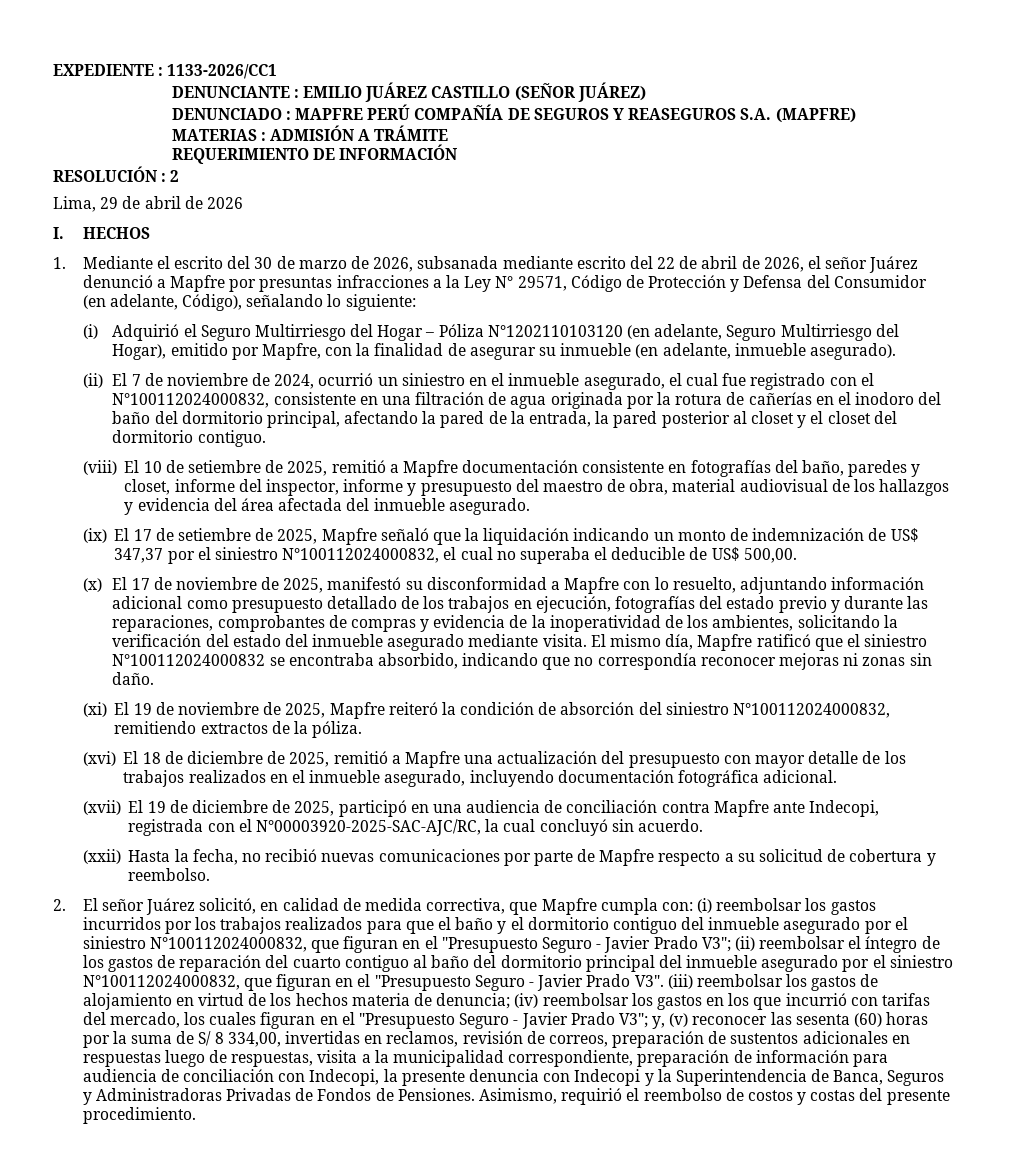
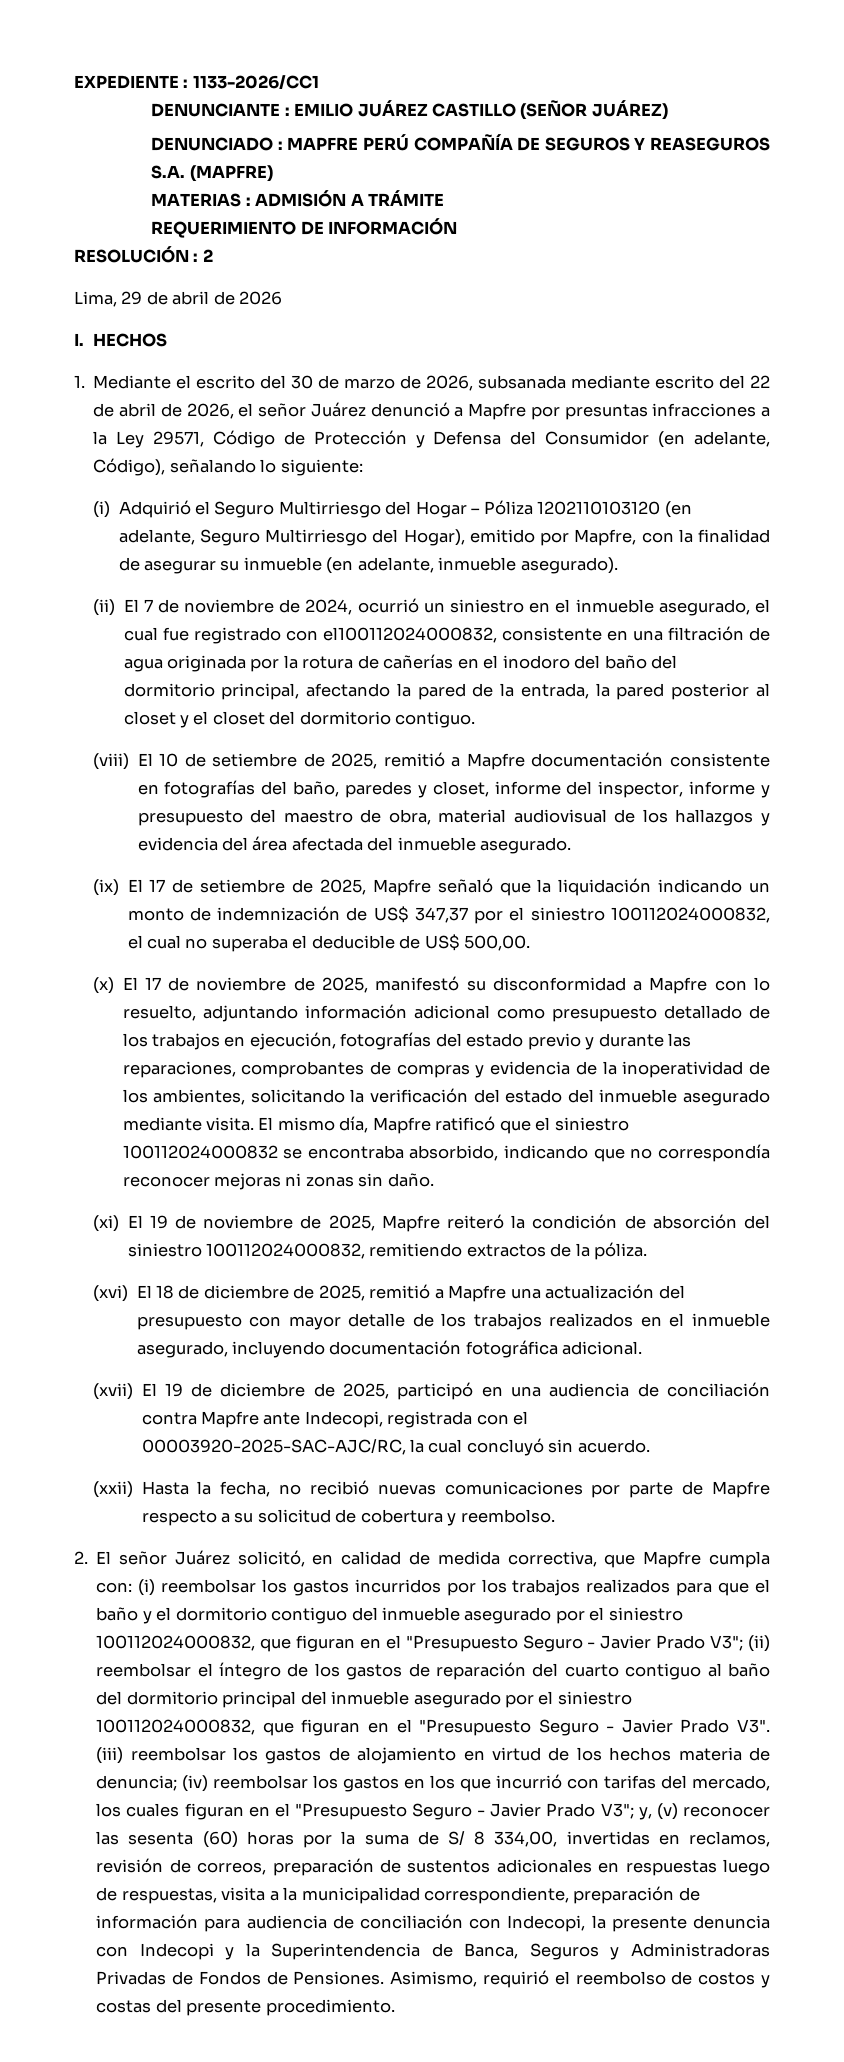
- 1. Mediante el escrito del 30 de marzo de 2026, subsanada mediante escrito del 22 de abril de 2026, el señor Juárez denunció a Mapfre por presuntas infracciones a la Ley N° 29571, Código de Protección y Defensa del Consumidor (en adelante, Código), señalando lo siguiente:
+ 1. Mediante el escrito del 30 de marzo de 2026, subsanada mediante escrito del 22 de abril de 2026, el señor Juárez denunció a Mapfre por presuntas infracciones a la Ley 29571, Código de Protección y Defensa del Consumidor (en adelante, Código), señalando lo siguiente:
- (i) Adquirió el Seguro Multirriesgo del Hogar – Póliza N°1202110103120 (en adelante, Seguro Multirriesgo del Hogar), emitido por Mapfre, con la finalidad de asegurar su inmueble (en adelante, inmueble asegurado).
+ (i) Adquirió el Seguro Multirriesgo del Hogar – Póliza 1202110103120 (en adelante, Seguro Multirriesgo del Hogar), emitido por Mapfre, con la finalidad de asegurar su inmueble (en adelante, inmueble asegurado).
- (ii) El 7 de noviembre de 2024, ocurrió un siniestro en el inmueble asegurado, el cual fue registrado con el N°100112024000832, consistente en una filtración de agua originada por la rotura de cañerías en el inodoro del baño del dormitorio principal, afectando la pared de la entrada, la pared posterior al closet y el closet del dormitorio contiguo.
+ (ii) El 7 de noviembre de 2024, ocurrió un siniestro en el inmueble asegurado, el cual fue registrado con el100112024000832, consistente en una filtración de agua originada por la rotura de cañerías en el inodoro del baño del dormitorio principal, afectando la pared de la entrada, la pared posterior al closet y el closet del dormitorio contiguo.
- (ix) El 17 de setiembre de 2025, Mapfre señaló que la liquidación indicando un monto de indemnización de US$ 347,37 por el siniestro N°100112024000832, el cual no superaba el deducible de US$ 500,00.
+ (ix) El 17 de setiembre de 2025, Mapfre señaló que la liquidación indicando un monto de indemnización de US$ 347,37 por el siniestro 100112024000832, el cual no superaba el deducible de US$ 500,00.
- El mismo día, Mapfre ratificó que el siniestro N°100112024000832 se encontraba absorbido, indicando que no correspondía reconocer mejoras ni zonas sin daño.
+ El mismo día, Mapfre ratificó que el siniestro 100112024000832 se encontraba absorbido, indicando que no correspondía reconocer mejoras ni zonas sin daño.
- (xi) El 19 de noviembre de 2025, Mapfre reiteró la condición de absorción del siniestro N°100112024000832, remitiendo extractos de la póliza.
+ (xi) El 19 de noviembre de 2025, Mapfre reiteró la condición de absorción del siniestro 100112024000832, remitiendo extractos de la póliza.
- (xvii) El 19 de diciembre de 2025, participó en una audiencia de conciliación contra Mapfre ante Indecopi, registrada con el N°00003920-2025-SAC-AJC/RC, la cual concluyó sin acuerdo.
+ (xvii) El 19 de diciembre de 2025, participó en una audiencia de conciliación contra Mapfre ante Indecopi, registrada con el 00003920-2025-SAC-AJC/RC, la cual concluyó sin acuerdo.
- (i) reembolsar los gastos incurridos por los trabajos realizados para que el baño y el dormitorio contiguo del inmueble asegurado por el siniestro N°100112024000832, que figuran en el "Presupuesto Seguro - Javier Prado V3";
+ (i) reembolsar los gastos incurridos por los trabajos realizados para que el baño y el dormitorio contiguo del inmueble asegurado por el siniestro 100112024000832, que figuran en el "Presupuesto Seguro - Javier Prado V3";
- (ii) reembolsar el íntegro de los gastos de reparación del cuarto contiguo al baño del dormitorio principal del inmueble asegurado por el siniestro N°100112024000832, que figuran en el "Presupuesto Seguro - Javier Prado V3". (iii) reembolsar los gastos de alojamiento en virtud de los hechos materia de denuncia;
+ (ii) reembolsar el íntegro de los gastos de reparación del cuarto contiguo al baño del dormitorio principal del inmueble asegurado por el siniestro 100112024000832, que figuran en el "Presupuesto Seguro - Javier Prado V3". (iii) reembolsar los gastos de alojamiento en virtud de los hechos materia de denuncia;

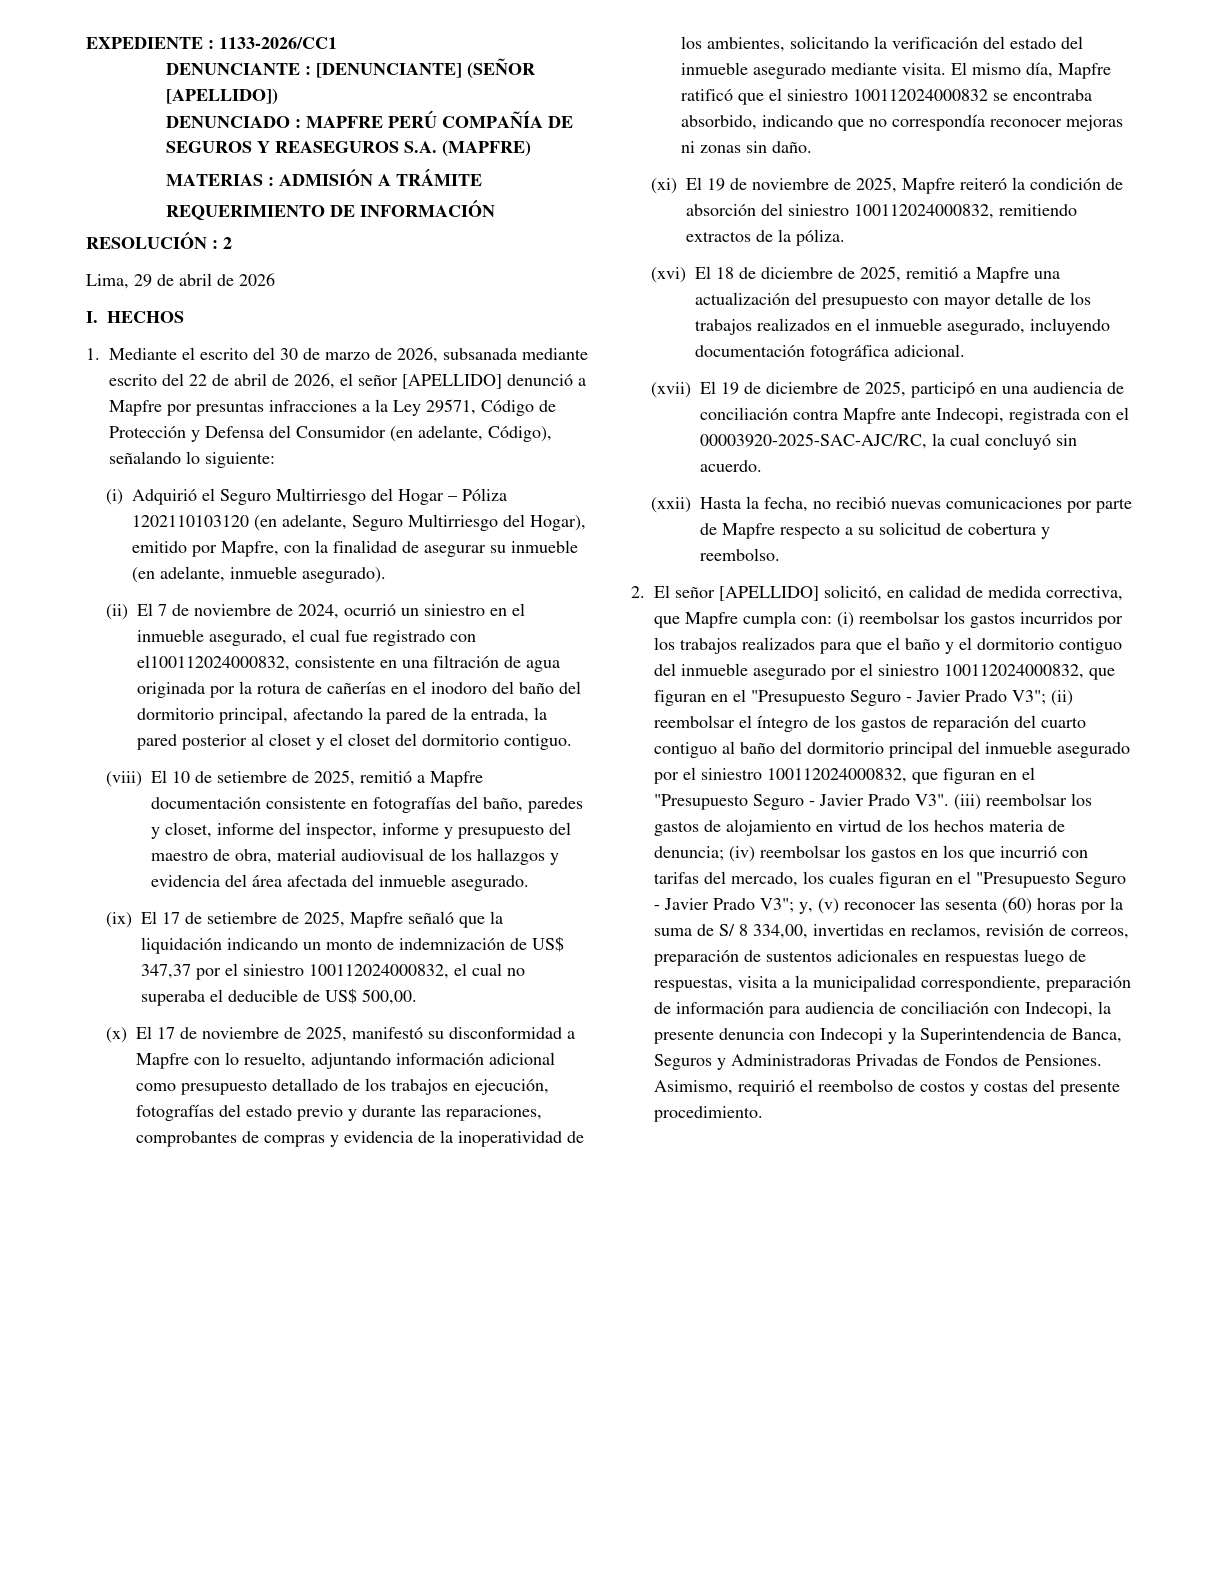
- DENUNCIANTE : EMILIO JUÁREZ CASTILLO (SEÑOR JUÁREZ)
+ DENUNCIANTE : [DENUNCIANTE] (SEÑOR [APELLIDO])
- 1. Mediante el escrito del 30 de marzo de 2026, subsanada mediante escrito del 22 de abril de 2026, el señor Juárez denunció a Mapfre por presuntas infracciones a la Ley 29571, Código de Protección y Defensa del Consumidor (en adelante, Código), señalando lo siguiente:
+ 1. Mediante el escrito del 30 de marzo de 2026, subsanada mediante escrito del 22 de abril de 2026, el señor [APELLIDO] denunció a Mapfre por presuntas infracciones a la Ley 29571, Código de Protección y Defensa del Consumidor (en adelante, Código), señalando lo siguiente:
- 2. El señor Juárez solicitó, en calidad de medida correctiva, que Mapfre cumpla con:
+ 2. El señor [APELLIDO] solicitó, en calidad de medida correctiva, que Mapfre cumpla con:

